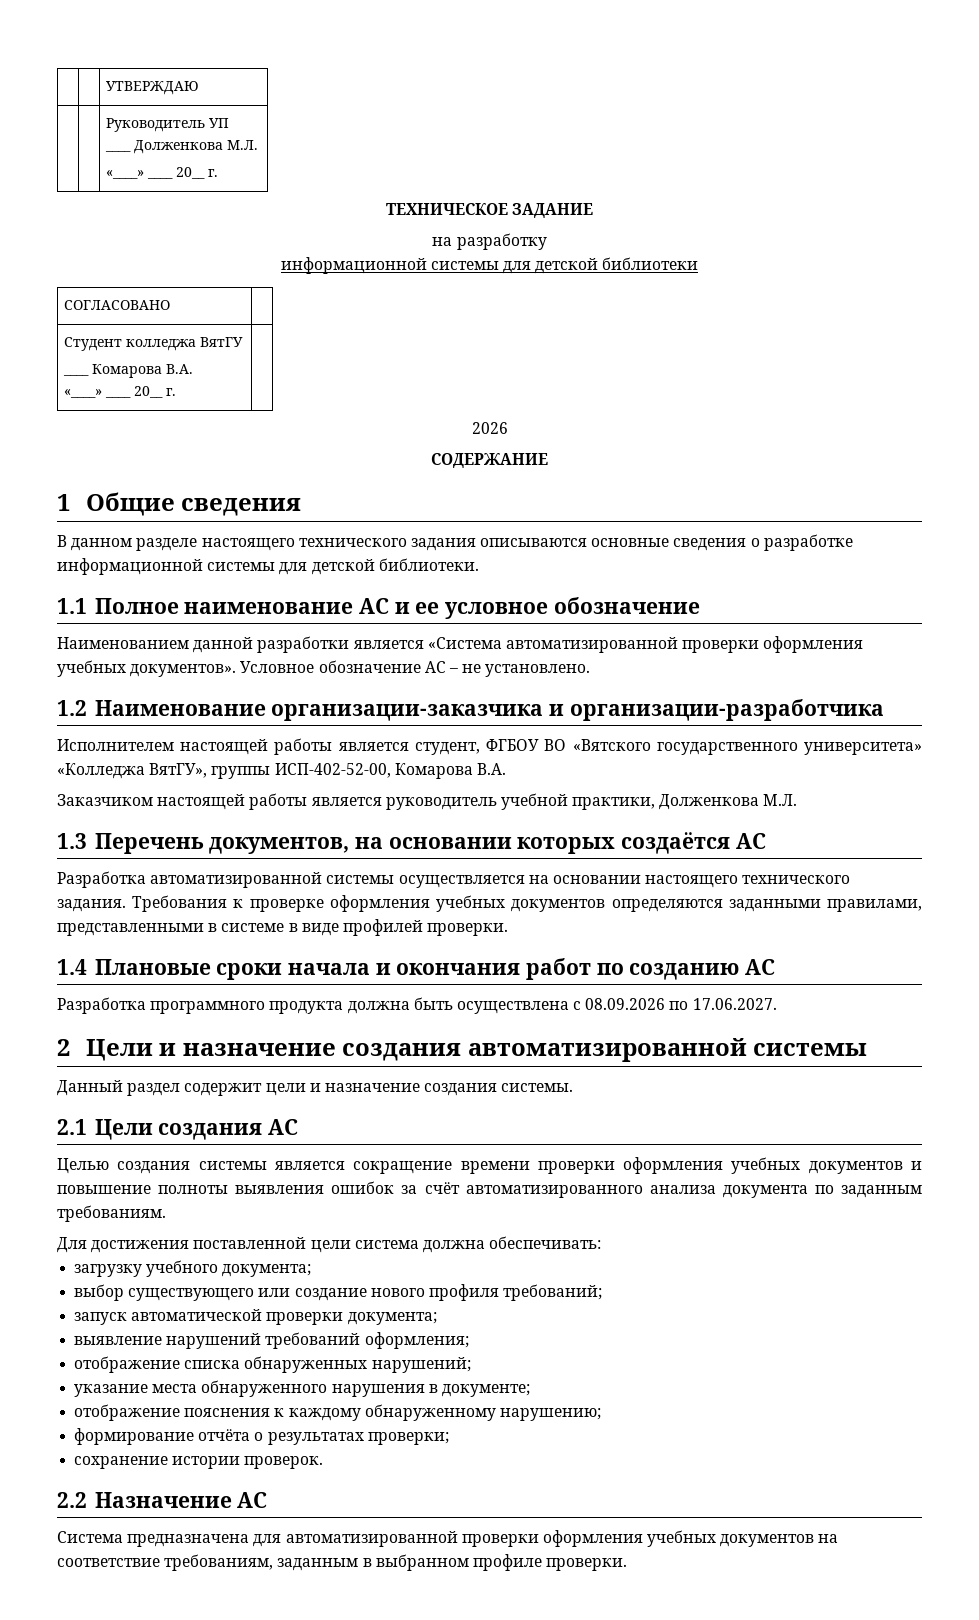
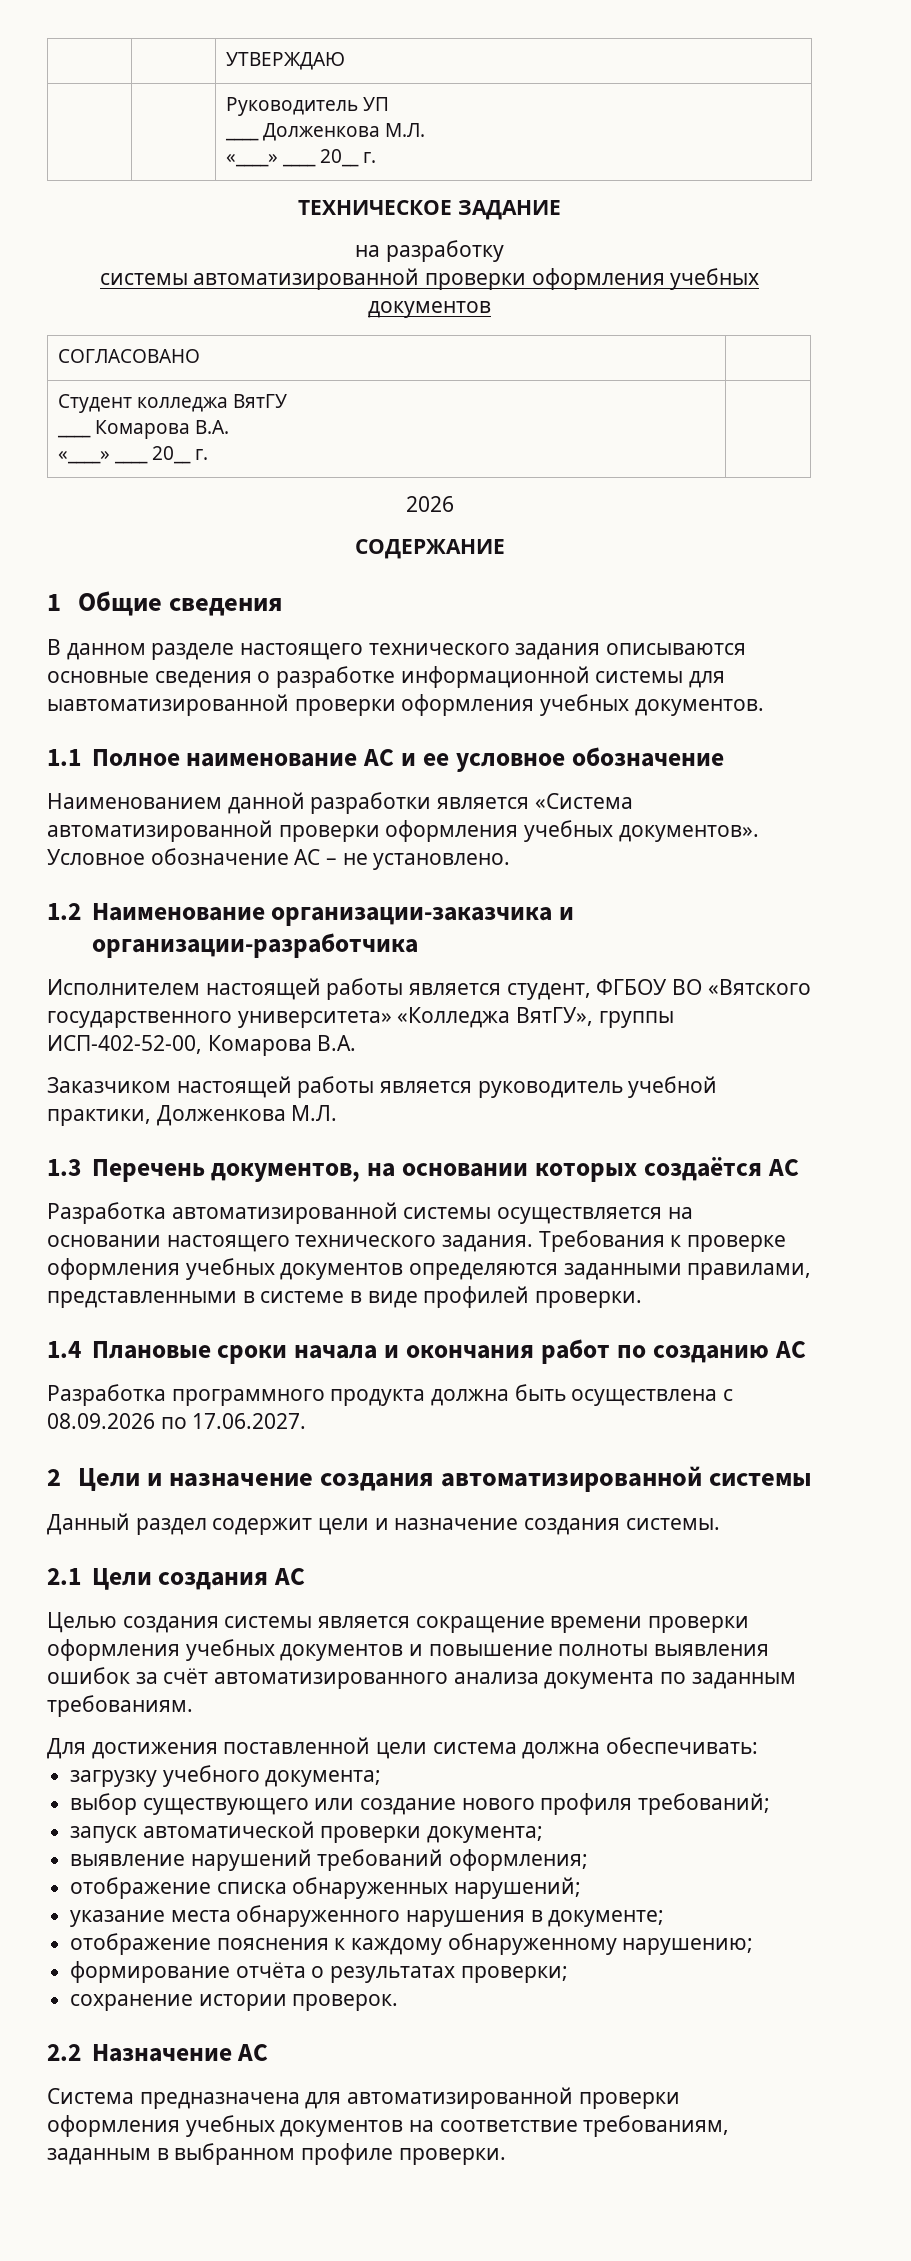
- информационной системы для детской библиотеки
+ системы автоматизированной проверки оформления учебных документов
- В данном разделе настоящего технического задания описываются основные сведения о разработке информационной системы для детской библиотеки.
+ В данном разделе настоящего технического задания описываются основные сведения о разработке информационной системы для ыавтоматизированной проверки оформления учебных документов.

